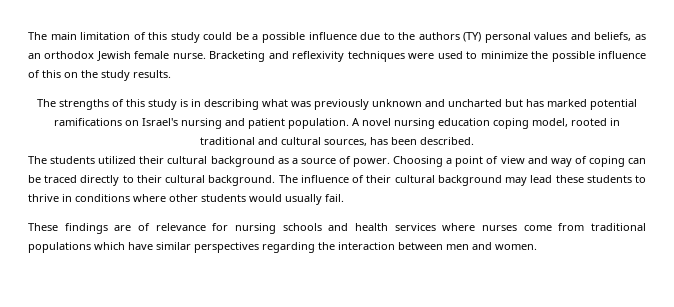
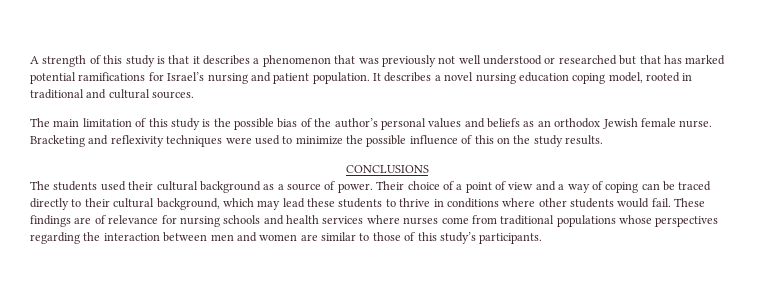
+ A strength of this study is that it describes a phenomenon that was previously not well understood or researched but that has marked potential ramifications for Israel’s nursing and patient population. It describes a novel nursing education coping model, rooted in traditional and cultural sources.
- The main limitation of this study could be a possible influence due to the authors (TY) personal values and beliefs, as an orthodox Jewish female nurse.
+ The main limitation of this study is the possible bias of the author’s personal values and beliefs as an orthodox Jewish female nurse.
- The strengths of this study is in describing what was previously unknown and uncharted but has marked potential ramifications on Israel's nursing and patient population. A novel nursing education coping model, rooted in traditional and cultural sources, has been described.
+ CONCLUSIONS
- The students utilized their cultural background as a source of power.
+ The students used their cultural background as a source of power.
- Choosing a point of view and way of coping can be traced directly to their cultural background. The influence of their cultural background may lead these students to thrive in conditions where other students would usually fail.
- These findings are of relevance for nursing schools and health services where nurses come from traditional populations which have similar perspectives regarding the interaction between men and women.
+ Their choice of a point of view and a way of coping can be traced directly to their cultural background, which may lead these students to thrive in conditions where other students would fail. These findings are of relevance for nursing schools and health services where nurses come from traditional populations whose perspectives regarding the interaction between men and women are similar to those of this study’s participants.

